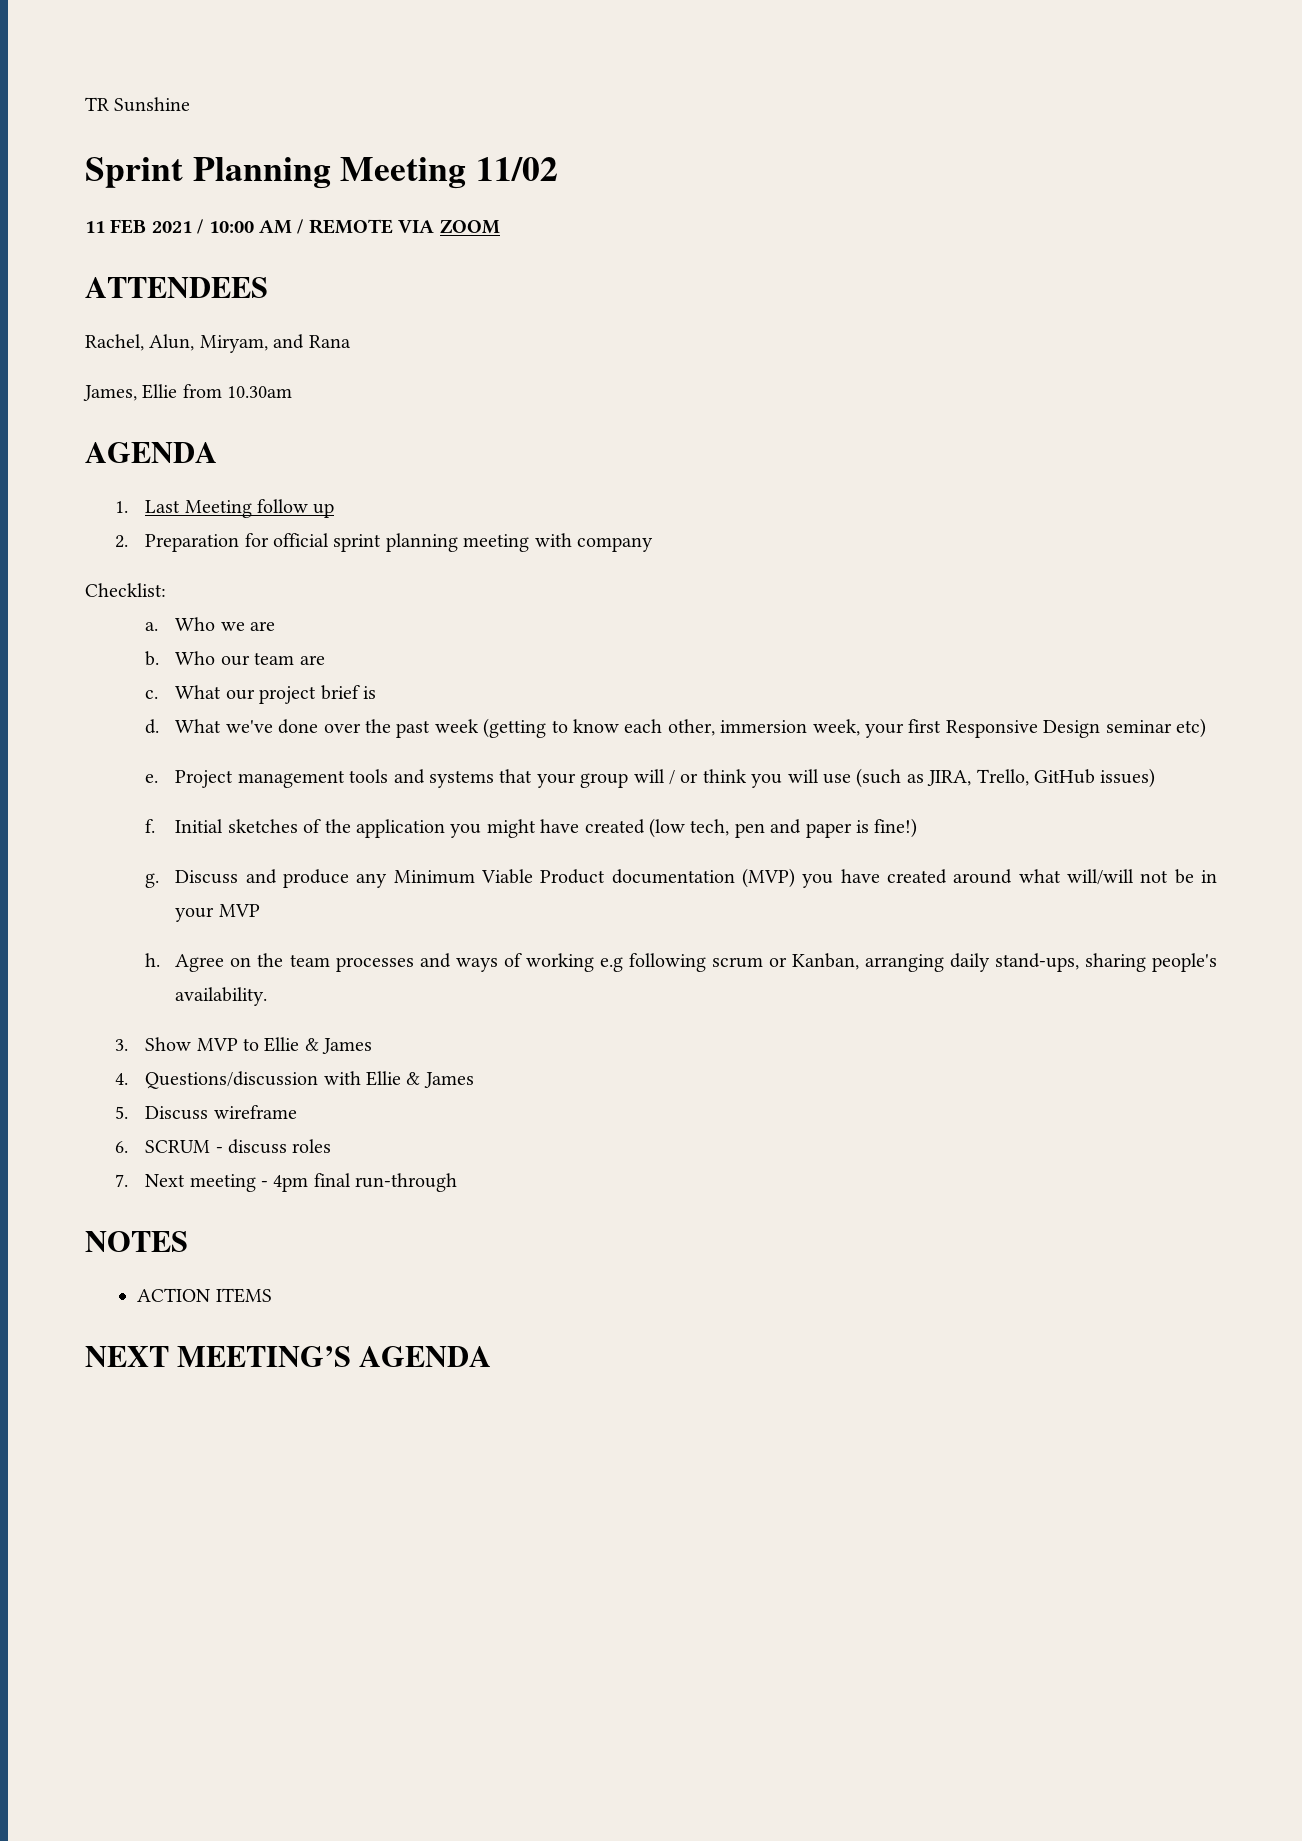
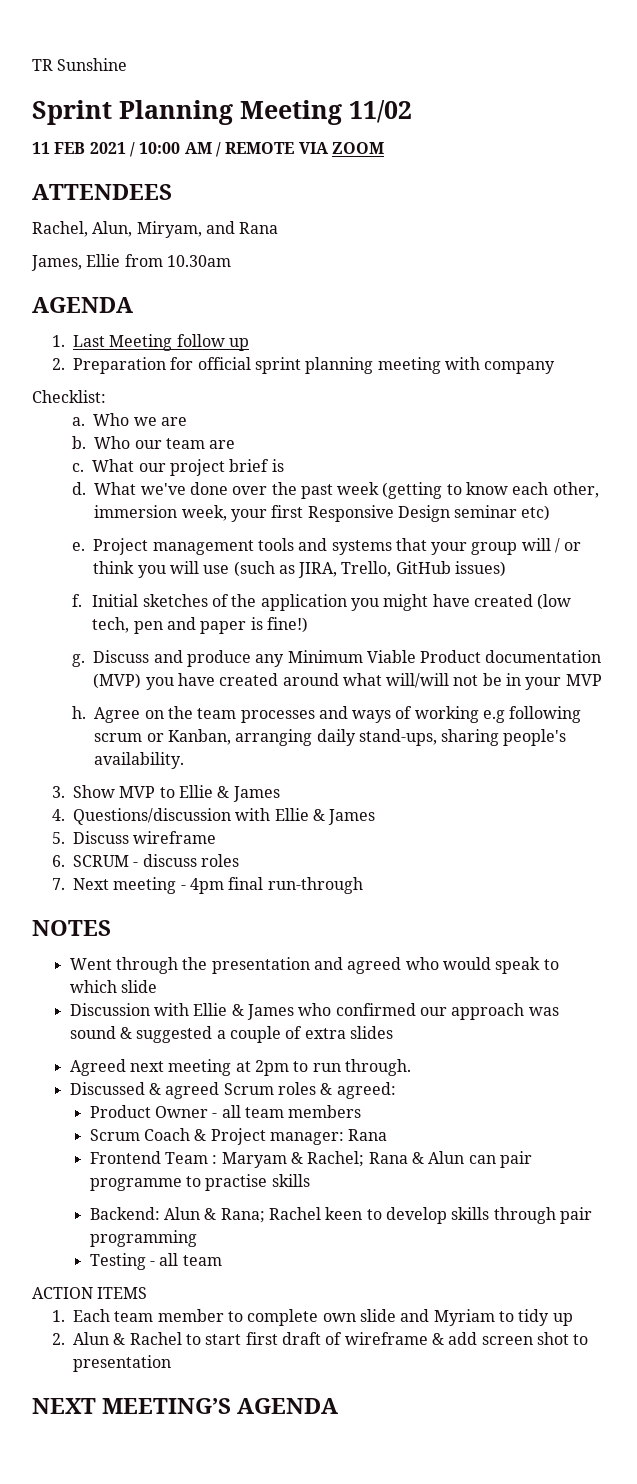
+ Went through the presentation and agreed who would speak to which slide
+ Discussion with Ellie & James who confirmed our approach was sound & suggested a couple of extra slides
+ Agreed next meeting at 2pm to run through.
+ Discussed & agreed Scrum roles & agreed:
+ Product Owner - all team members
+ Scrum Coach & Project manager: Rana
+ Frontend Team : Maryam & Rachel; Rana & Alun can pair programme to practise skills
+ Backend: Alun & Rana; Rachel keen to develop skills through pair programming
+ Testing - all team
  ACTION ITEMS
+ 1. Each team member to complete own slide and Myriam to tidy up
+ 2. Alun & Rachel to start first draft of wireframe & add screen shot to presentation

